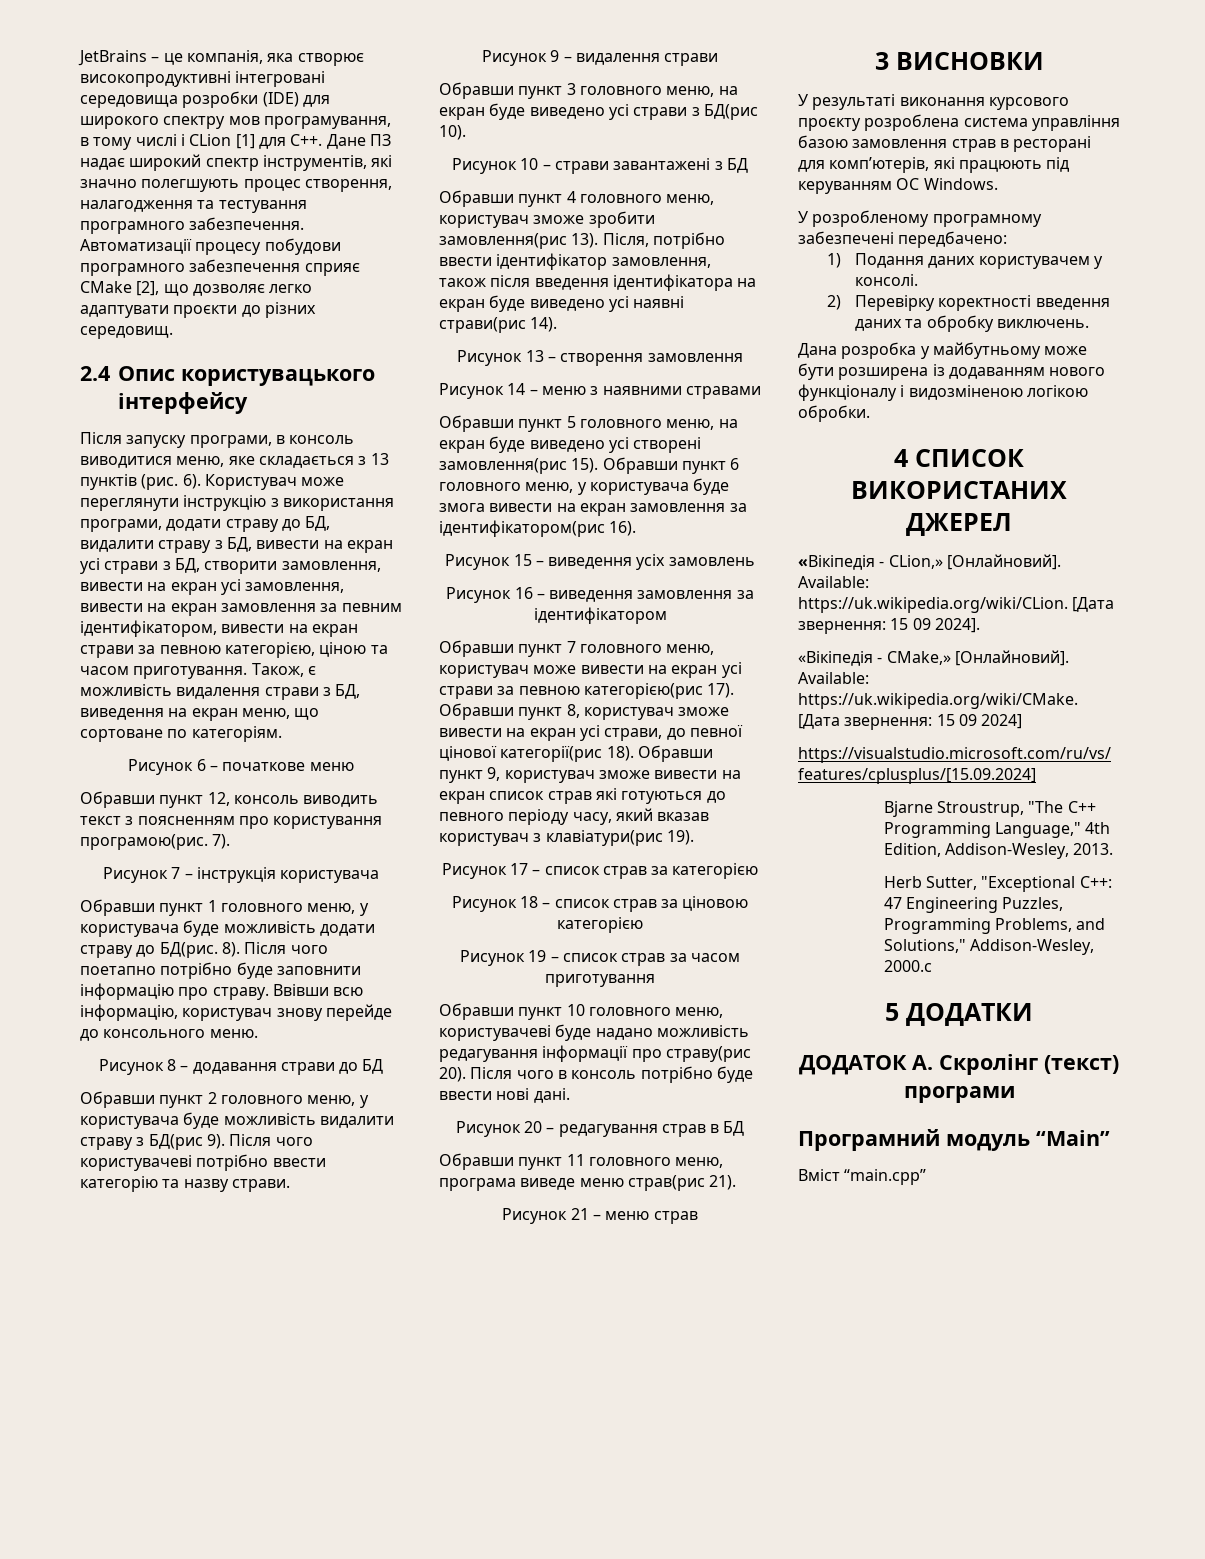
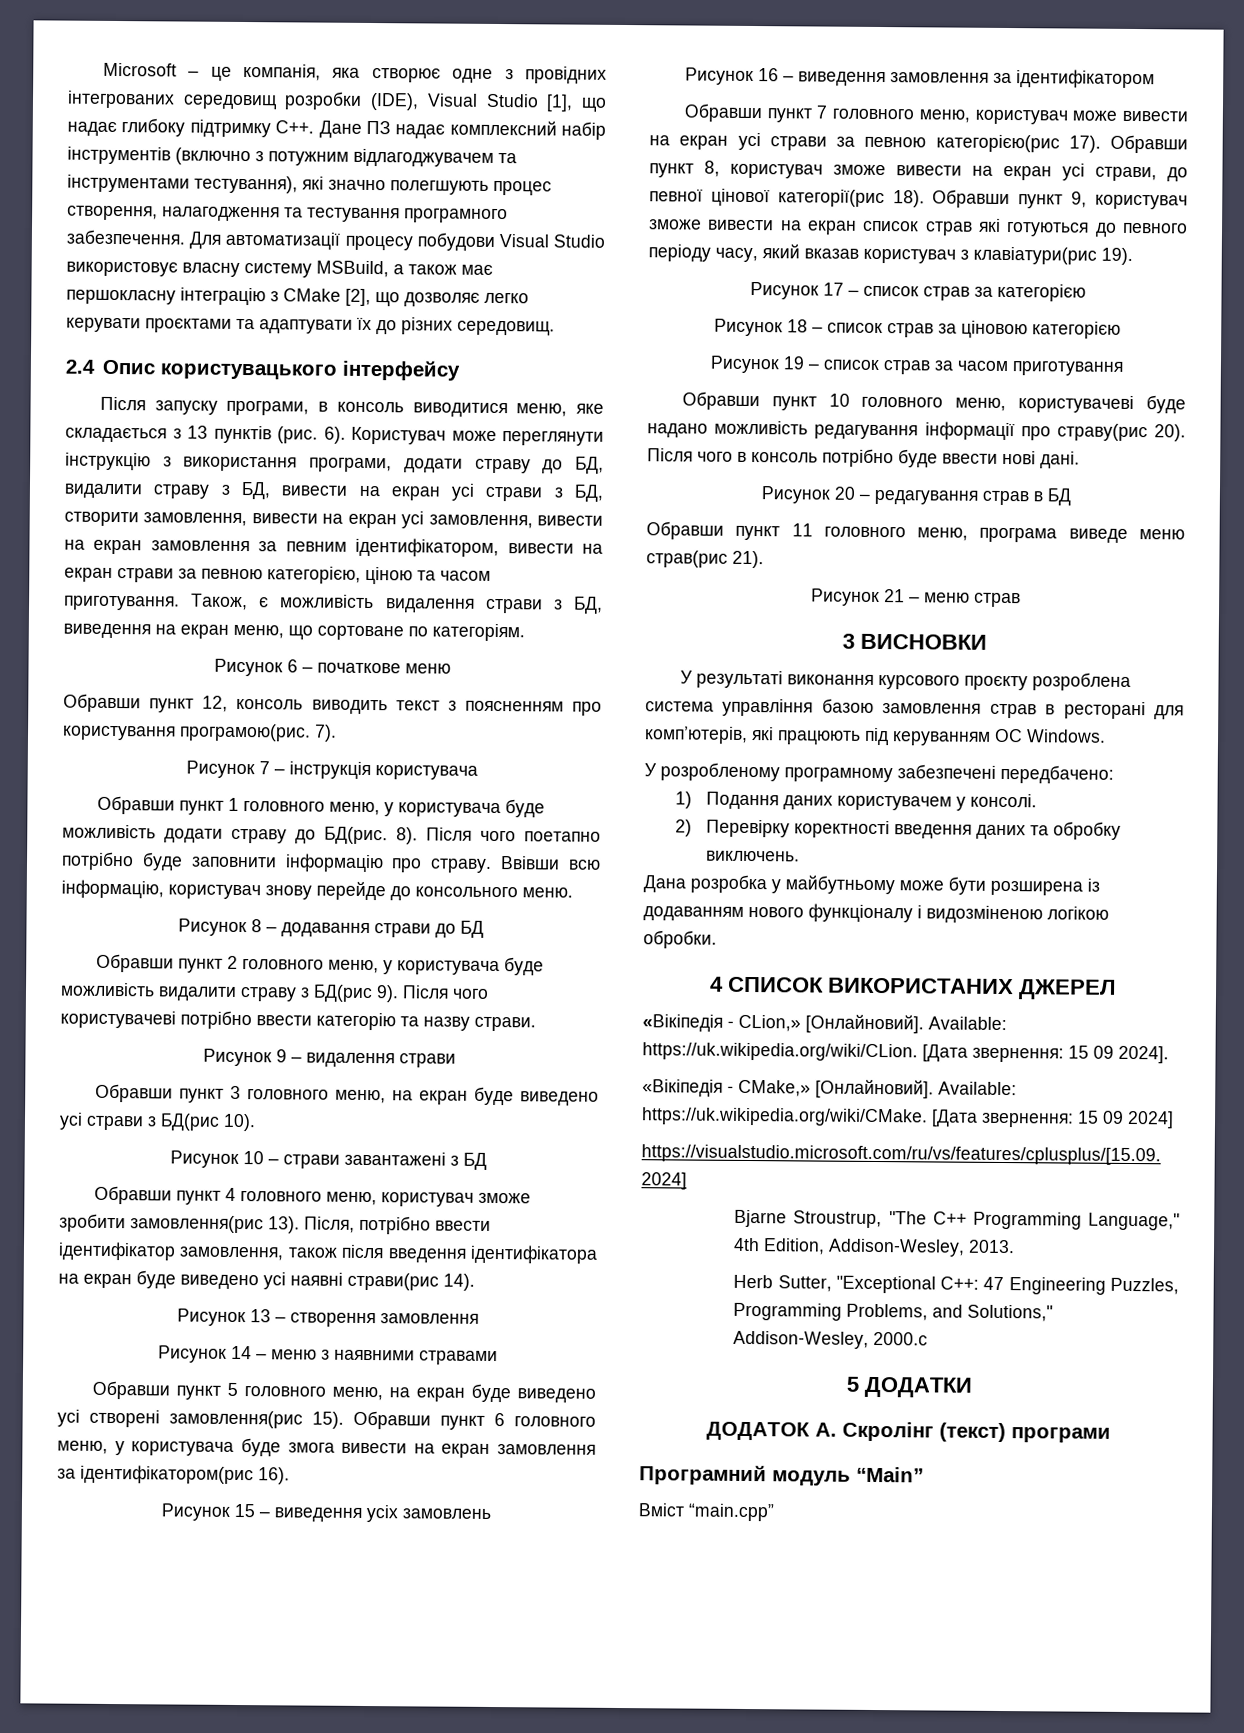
- JetBrains – це компанія, яка створює високопродуктивні інтегровані середовища розробки (IDE) для широкого спектру мов програмування, в тому числі і CLion [1] для C++. Дане ПЗ надає широкий спектр інструментів, які значно полегшують процес створення, налагодження та тестування програмного забезпечення.
+ Microsoft – це компанія, яка створює одне з провідних інтегрованих середовищ розробки (IDE), Visual Studio [1], що надає глибоку підтримку C++. Дане ПЗ надає комплексний набір інструментів (включно з потужним відлагоджувачем та інструментами тестування), які значно полегшують процес створення, налагодження та тестування програмного забезпечення.
- Автоматизації процесу побудови програмного забезпечення сприяє CMake [2], що дозволяє легко адаптувати проєкти до різних середовищ.
+ Для автоматизації процесу побудови Visual Studio використовує власну систему MSBuild, а також має першокласну інтеграцію з CMake [2], що дозволяє легко керувати проєктами та адаптувати їх до різних середовищ.

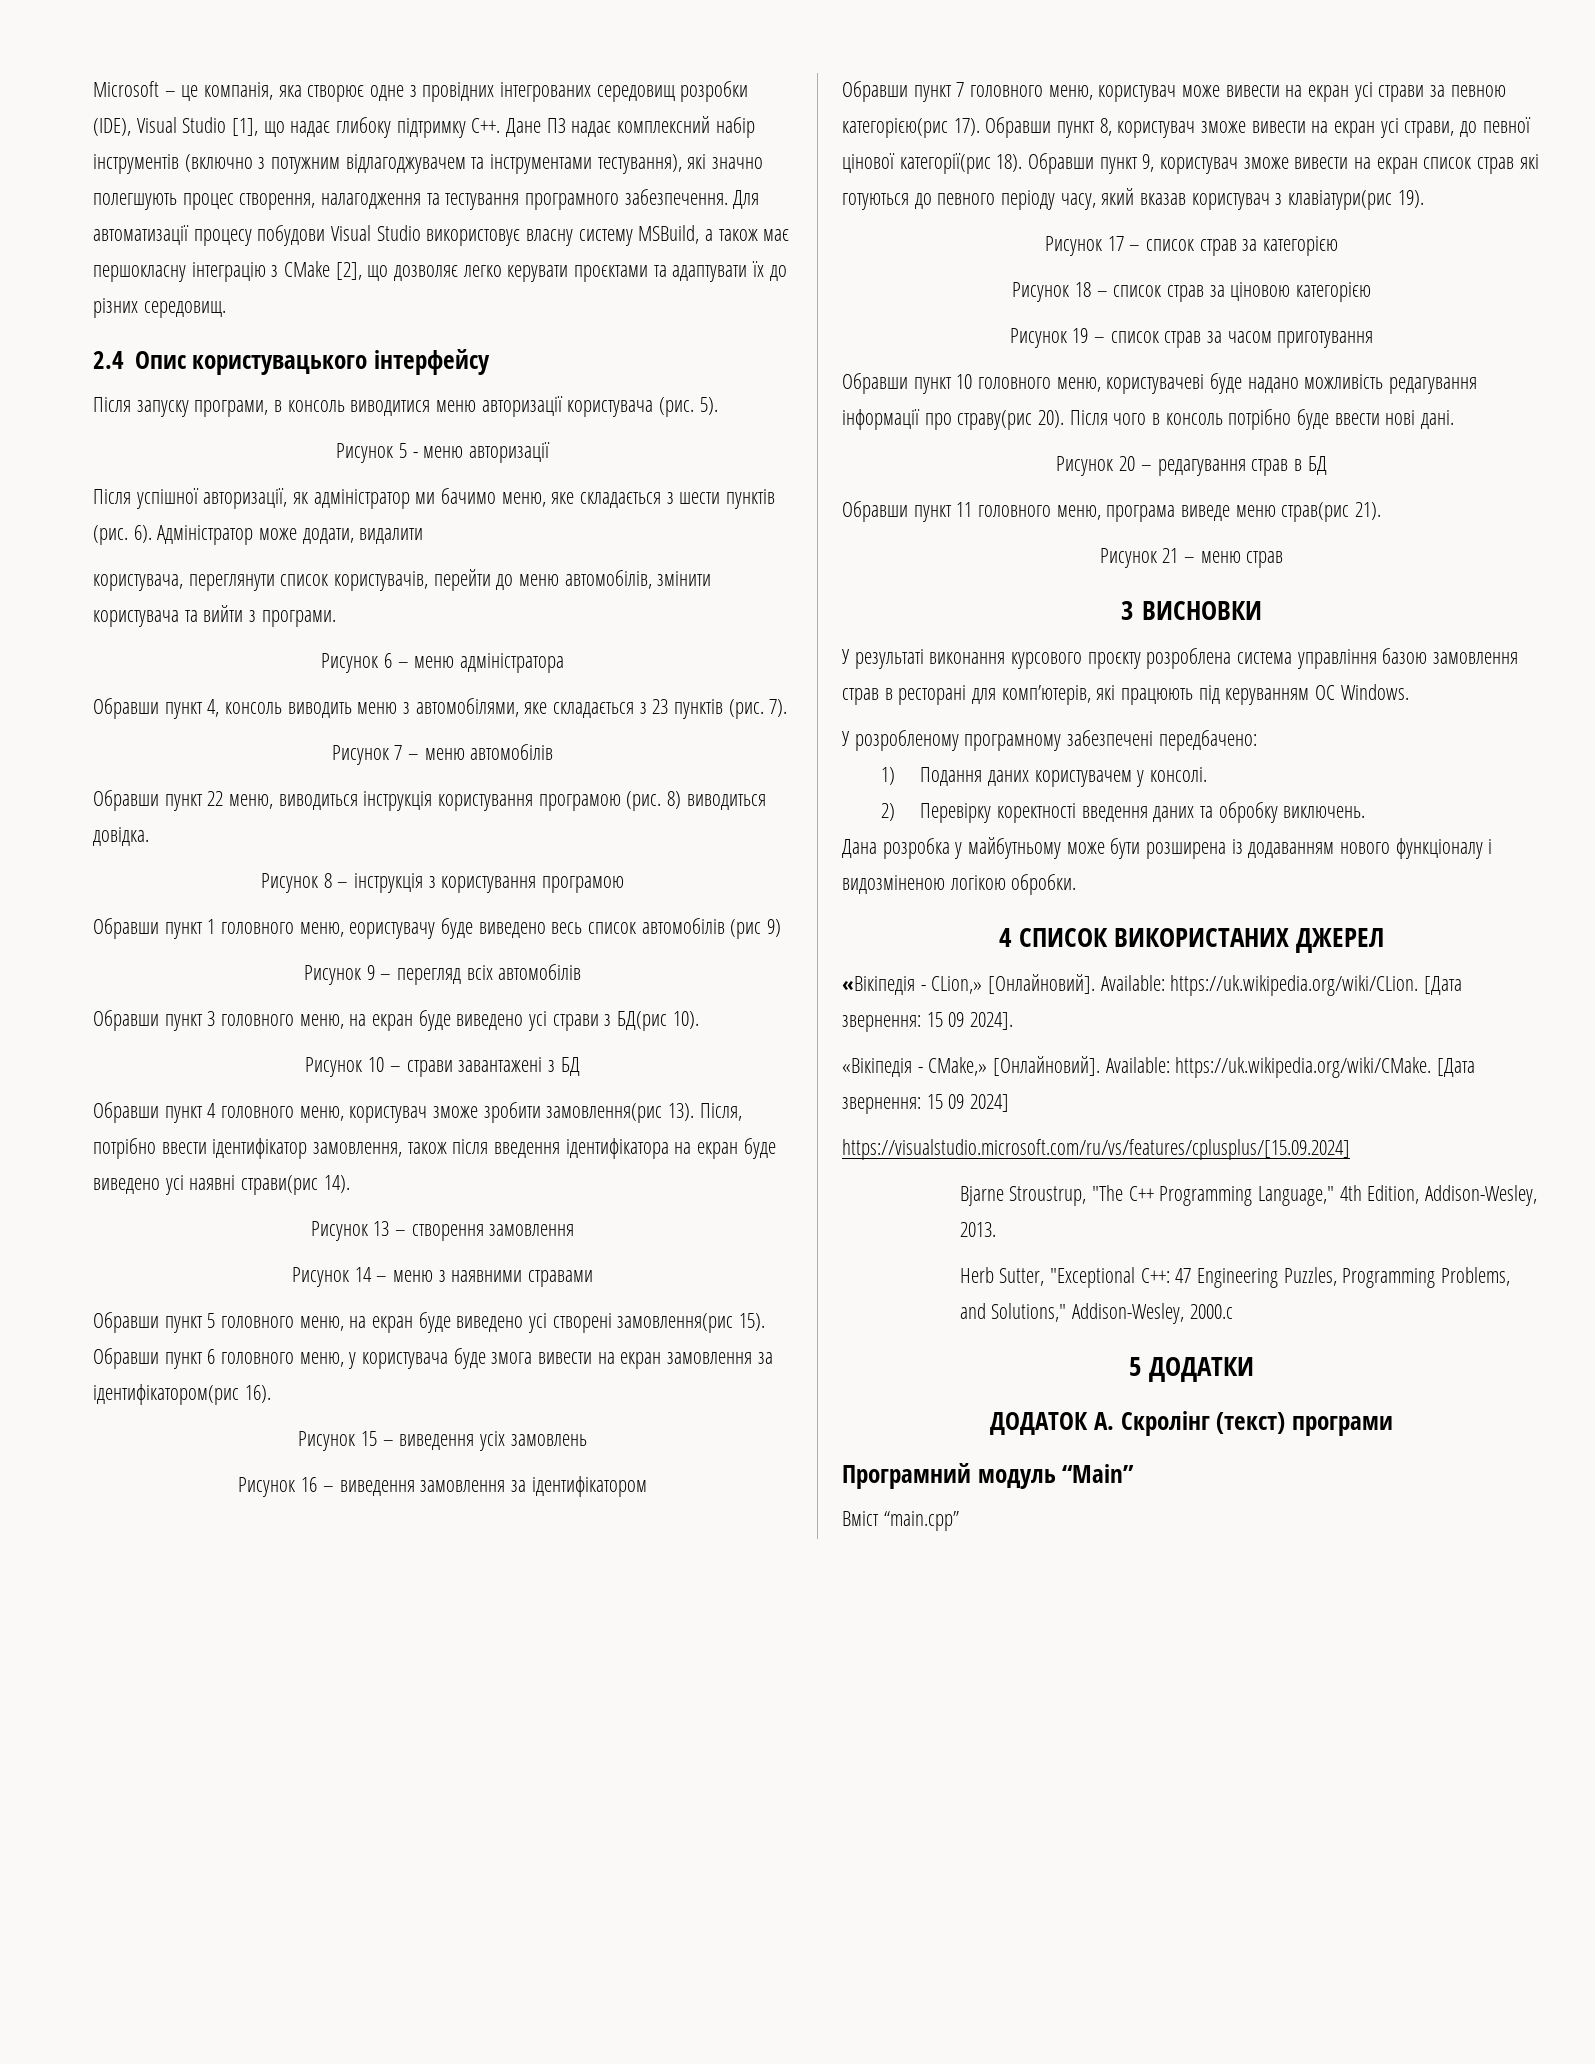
- Після запуску програми, в консоль виводитися меню, яке складається з 13 пунктів (рис.
+ Після запуску програми, в консоль виводитися меню авторизації користувача (рис. 5).
+ Рисунок 5 - меню авторизації
+ Після успішної авторизації, як адміністратор ми бачимо меню, яке складається з шести пунктів (рис.
- Користувач може переглянути інструкцію з використання програми, додати страву до БД, видалити страву з БД, вивести на екран усі страви з БД, створити замовлення, вивести на екран усі замовлення, вивести на екран замовлення за певним ідентифікатором, вивести на екран страви за певною категорією, ціною та часом приготування. Також, є можливість видалення страви з БД, виведення на екран меню, що сортоване по категоріям.
+ Адміністратор може додати, видалити
+ користувача, переглянути список користувачів, перейти до меню автомобілів, змінити користувача та вийти з програми.
- Рисунок 6 – початкове меню
- Обравши пункт 12, консоль виводить текст з поясненням про користування програмою(рис. 7).
- Рисунок 7 – інструкція користувача
+ Рисунок 6 – меню адміністратора
+ Обравши пункт 4, консоль виводить меню з автомобілями, яке складається з 23 пунктів (рис. 7).
+ Рисунок 7 – меню автомобілів
+ Обравши пункт 22 меню, виводиться інструкція користування програмою (рис. 8) виводиться довідка.
+ Рисунок 8 – інструкція з користування програмою
- Обравши пункт 1 головного меню, у користувача буде можливість додати страву до БД(рис. 8). Після чого поетапно потрібно буде заповнити інформацію про страву. Ввівши всю інформацію, користувач знову перейде до консольного меню.
- Рисунок 8 – додавання страви до БД
- Обравши пункт 2 головного меню, у користувача буде можливість видалити страву з БД(рис 9). Після чого користувачеві потрібно ввести категорію та назву страви.
+ Обравши пункт 1 головного меню, еористувачу буде виведено весь список автомобілів (рис 9)
- Рисунок 9 – видалення страви
+ Рисунок 9 – перегляд всіх автомобілів

